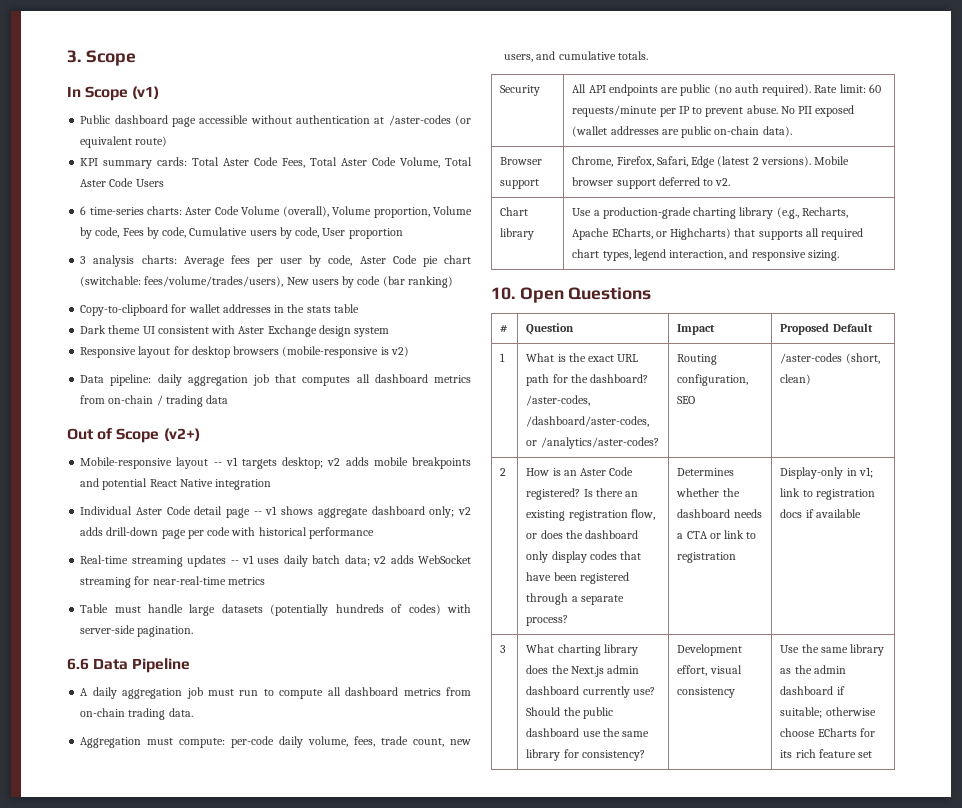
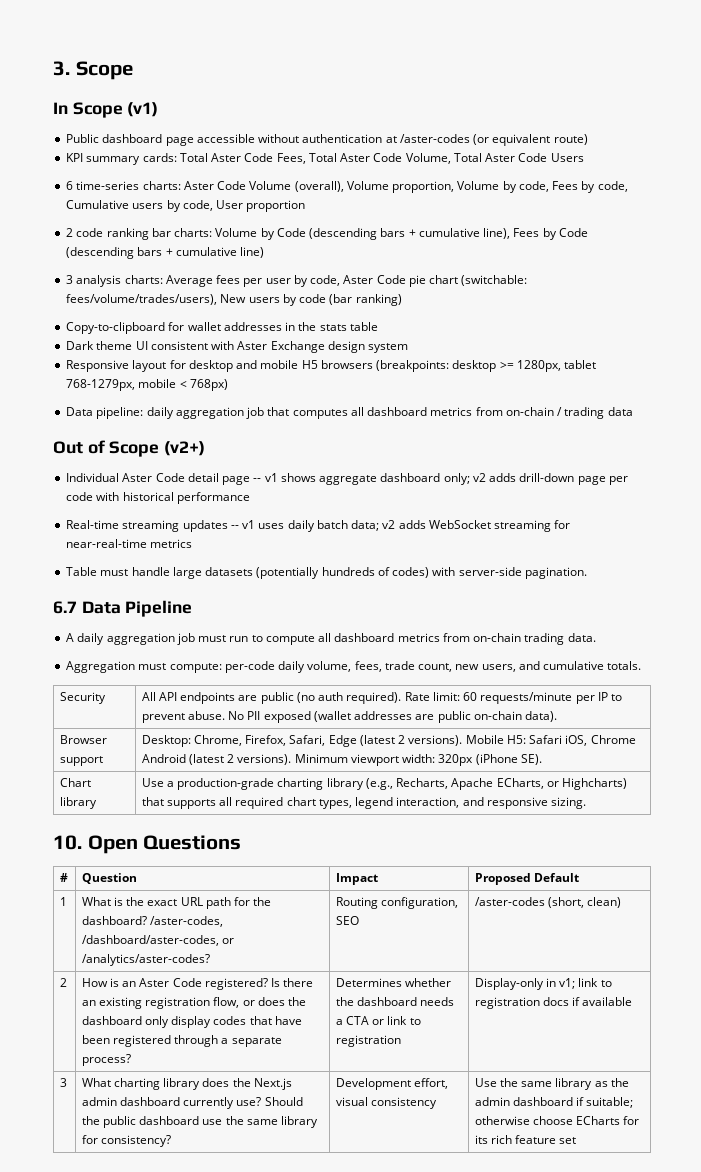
+ 2 code ranking bar charts: Volume by Code (descending bars + cumulative line), Fees by Code (descending bars + cumulative line)
- Responsive layout for desktop browsers (mobile-responsive is v2)
+ Responsive layout for desktop and mobile H5 browsers (breakpoints: desktop >= 1280px, tablet 768-1279px, mobile < 768px)
- Mobile-responsive layout -- v1 targets desktop; v2 adds mobile breakpoints and potential React Native integration
- 6.6 Data Pipeline
+ 6.7 Data Pipeline
- Browser support | Chrome, Firefox, Safari, Edge (latest 2 versions). Mobile browser support deferred to v2.
+ Browser support | Desktop: Chrome, Firefox, Safari, Edge (latest 2 versions). Mobile H5: Safari iOS, Chrome Android (latest 2 versions). Minimum viewport width: 320px (iPhone SE).

